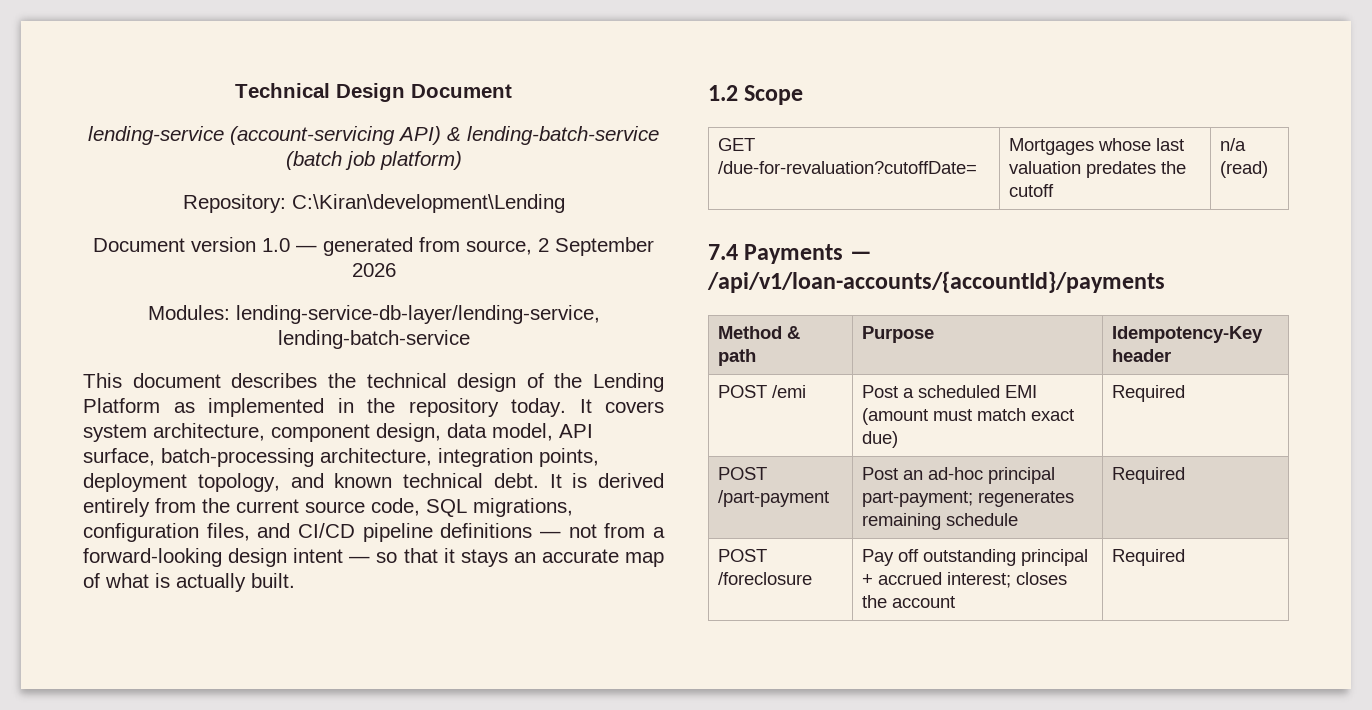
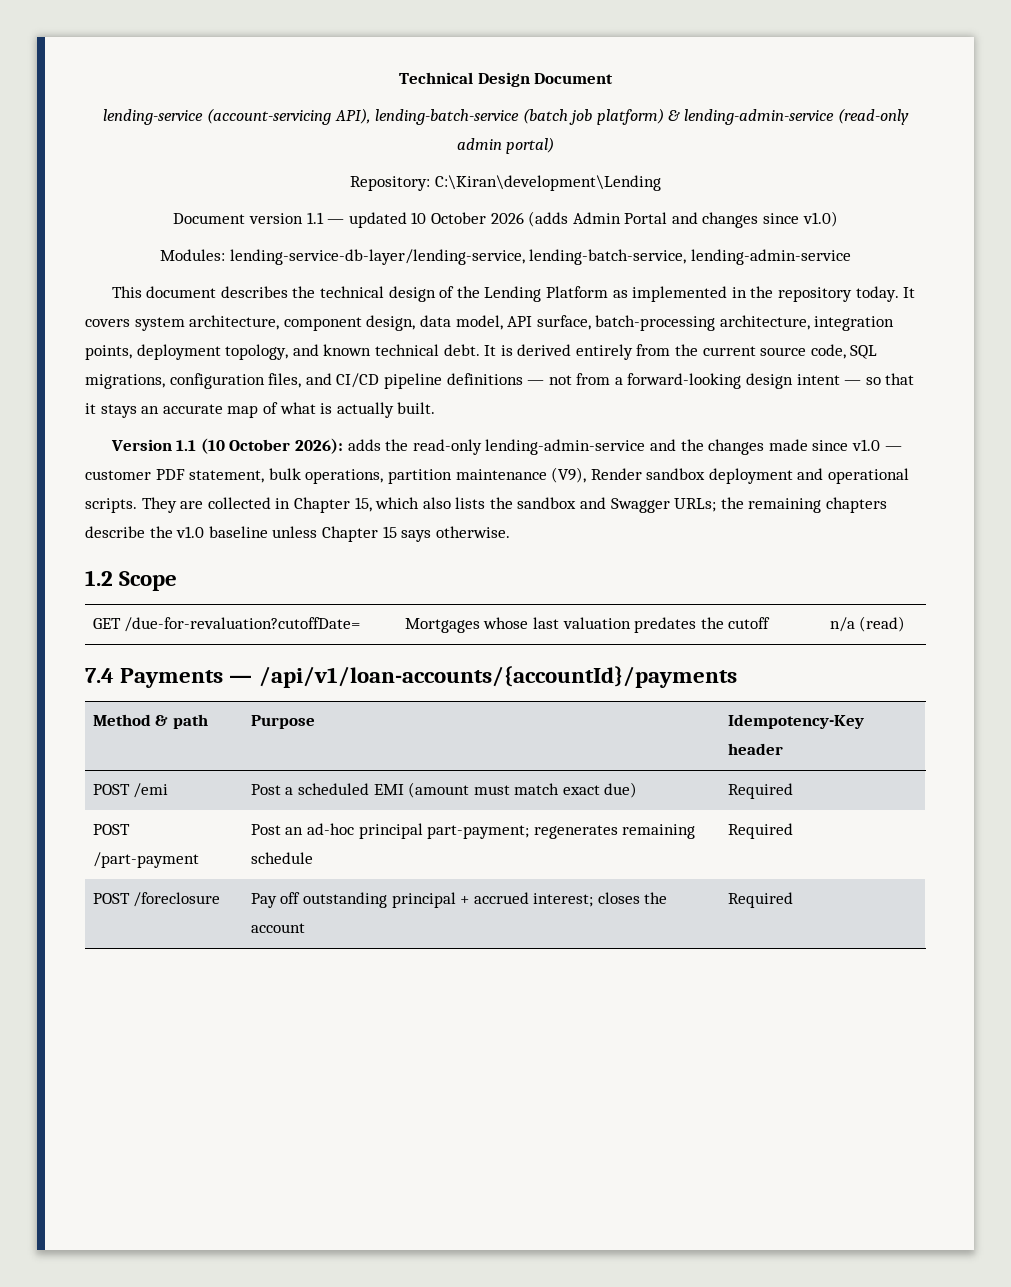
- lending-service (account-servicing API) & lending-batch-service (batch job platform)
+ lending-service (account-servicing API), lending-batch-service (batch job platform) & lending-admin-service (read-only admin portal)
- Document version 1.0 — generated from source, 2 September 2026
+ Document version 1.1 — updated 10 October 2026 (adds Admin Portal and changes since v1.0)
- Modules: lending-service-db-layer/lending-service, lending-batch-service
+ Modules: lending-service-db-layer/lending-service, lending-batch-service, lending-admin-service
+ Version 1.1 (10 October 2026): adds the read-only lending-admin-service and the changes made since v1.0 — customer PDF statement, bulk operations, partition maintenance (V9), Render sandbox deployment and operational scripts. They are collected in Chapter 15, which also lists the sandbox and Swagger URLs; the remaining chapters describe the v1.0 baseline unless Chapter 15 says otherwise.

